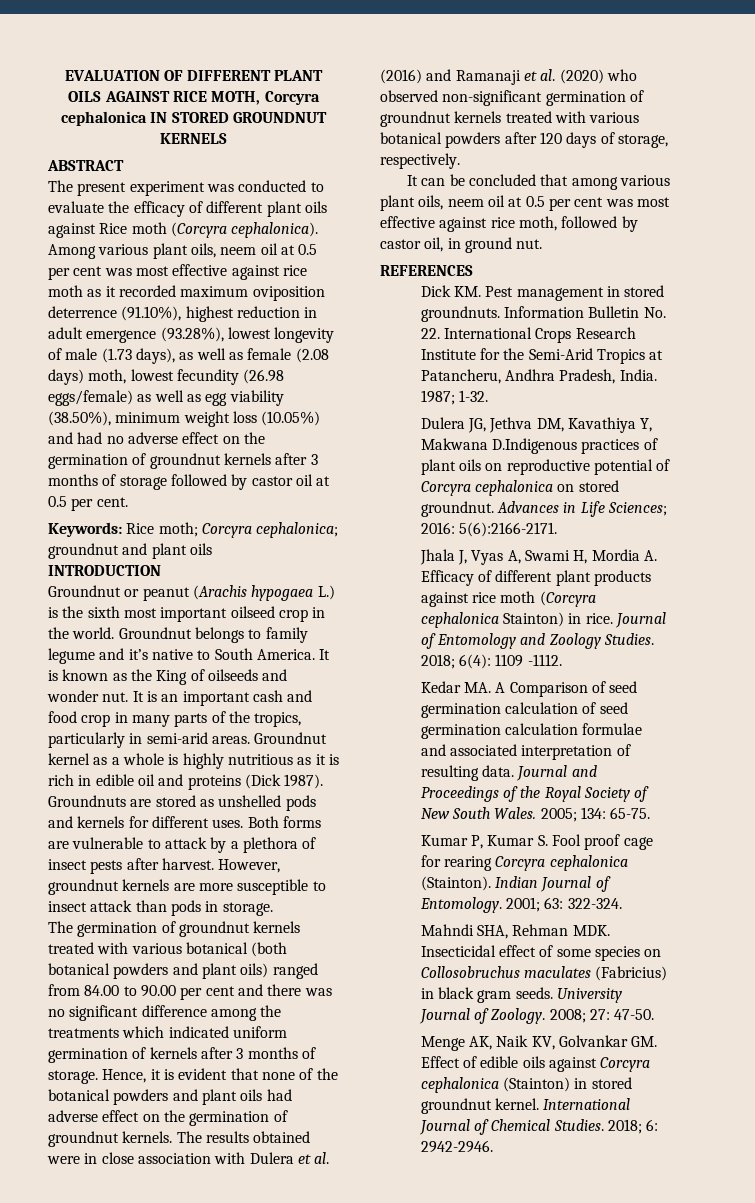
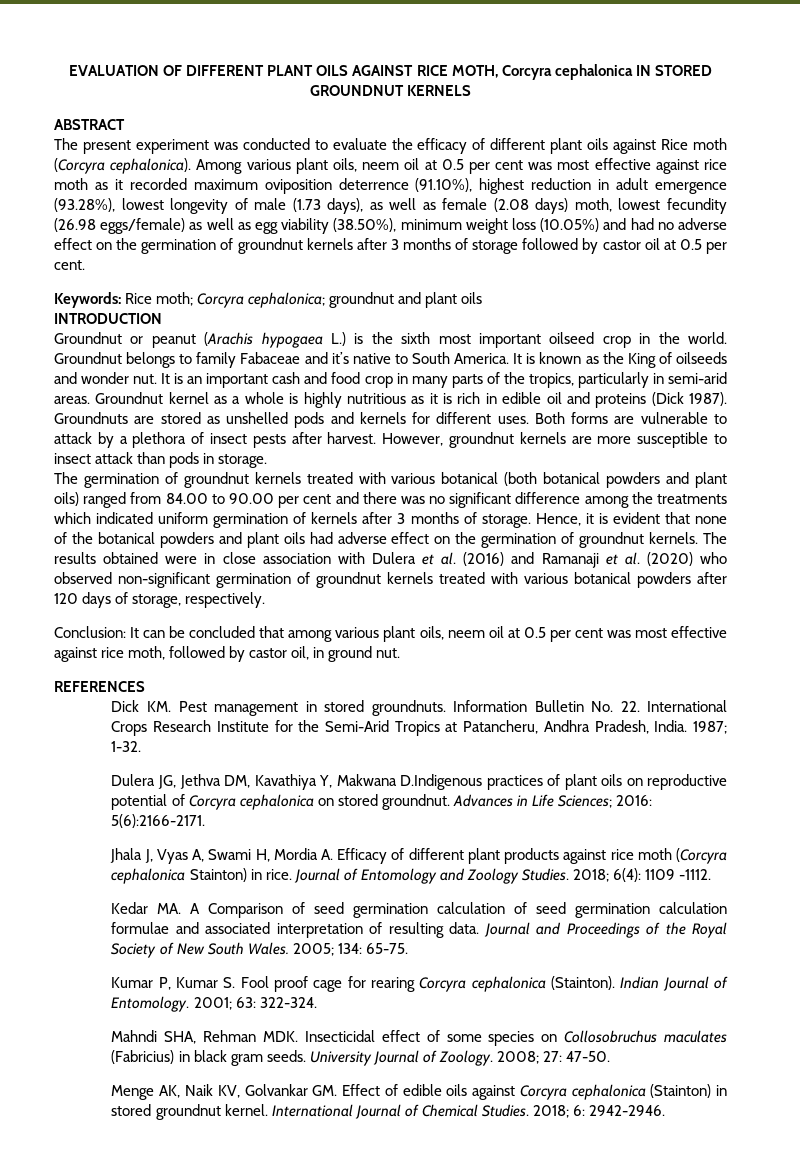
- Groundnut belongs to family legume and it’s native to South America.
+ Groundnut belongs to family Fabaceae and it’s native to South America.
- It can be concluded that among various plant oils, neem oil at 0.5 per cent was most effective against rice moth, followed by castor oil, in ground nut.
+ Conclusion: It can be concluded that among various plant oils, neem oil at 0.5 per cent was most effective against rice moth, followed by castor oil, in ground nut.

